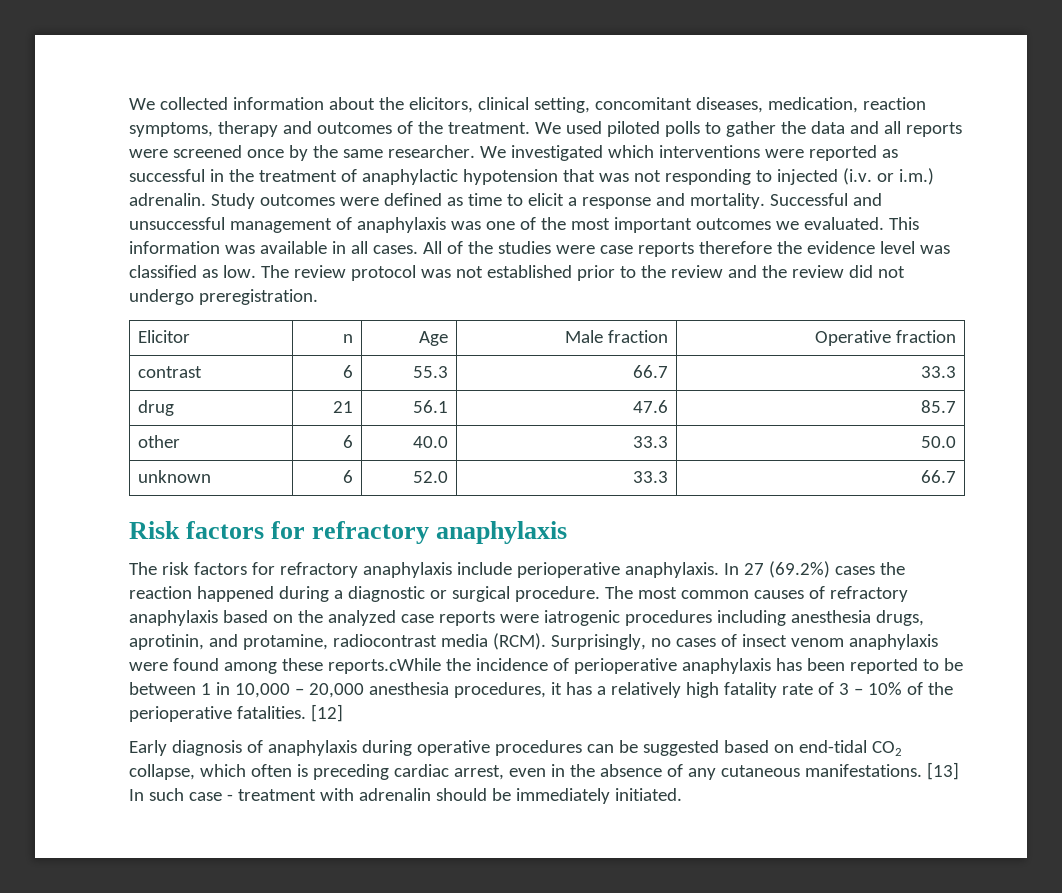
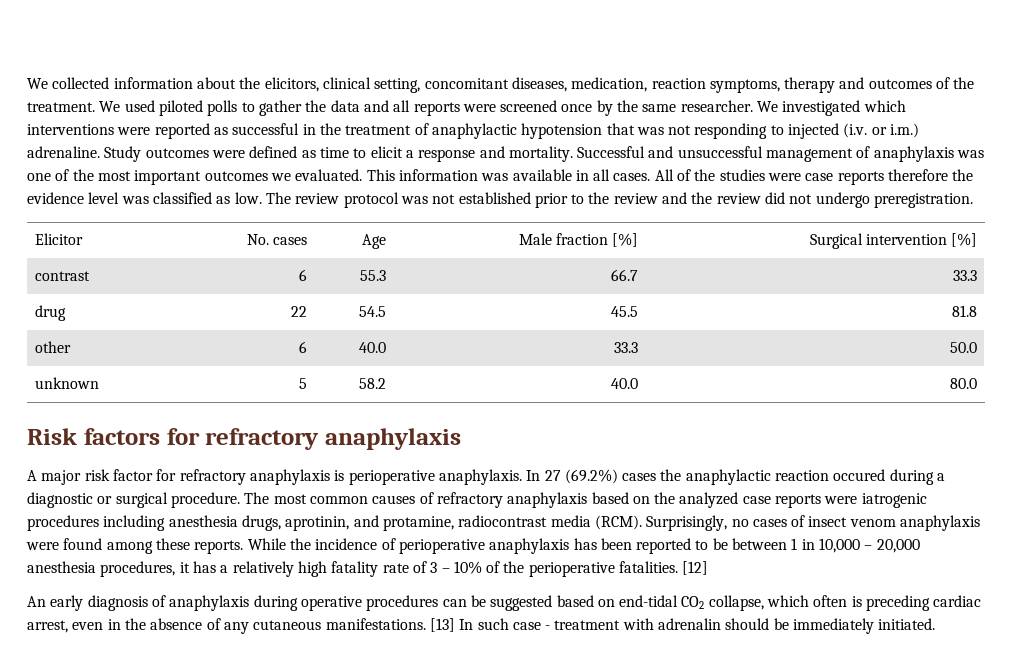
- We investigated which interventions were reported as successful in the treatment of anaphylactic hypotension that was not responding to injected (i.v. or i.m.) adrenalin.
+ We investigated which interventions were reported as successful in the treatment of anaphylactic hypotension that was not responding to injected (i.v. or i.m.) adrenaline.
- Elicitor | n | Age | Male fraction | Operative fraction
+ Elicitor | No. cases | Age | Male fraction [%] | Surgical intervention [%]
- drug | 21 | 56.1 | 47.6 | 85.7
+ drug | 22 | 54.5 | 45.5 | 81.8
- unknown | 6 | 52.0 | 33.3 | 66.7
+ unknown | 5 | 58.2 | 40.0 | 80.0
- The risk factors for refractory anaphylaxis include perioperative anaphylaxis.
+ A major risk factor for refractory anaphylaxis is perioperative anaphylaxis.
- In 27 (69.2%) cases the reaction happened during a diagnostic or surgical procedure.
+ In 27 (69.2%) cases the anaphylactic reaction occured during a diagnostic or surgical procedure.
- Surprisingly, no cases of insect venom anaphylaxis were found among these reports.cWhile the incidence of perioperative anaphylaxis has been reported to be between 1 in 10,000 – 20,000 anesthesia procedures, it has a relatively high fatality rate of 3 – 10% of the perioperative fatalities.
+ Surprisingly, no cases of insect venom anaphylaxis were found among these reports. While the incidence of perioperative anaphylaxis has been reported to be between 1 in 10,000 – 20,000 anesthesia procedures, it has a relatively high fatality rate of 3 – 10% of the perioperative fatalities.
- Early diagnosis of anaphylaxis during operative procedures can be suggested based on end-tidal CO2 collapse, which often is preceding cardiac arrest, even in the absence of any cutaneous manifestations.
+ An early diagnosis of anaphylaxis during operative procedures can be suggested based on end-tidal CO2 collapse, which often is preceding cardiac arrest, even in the absence of any cutaneous manifestations.

